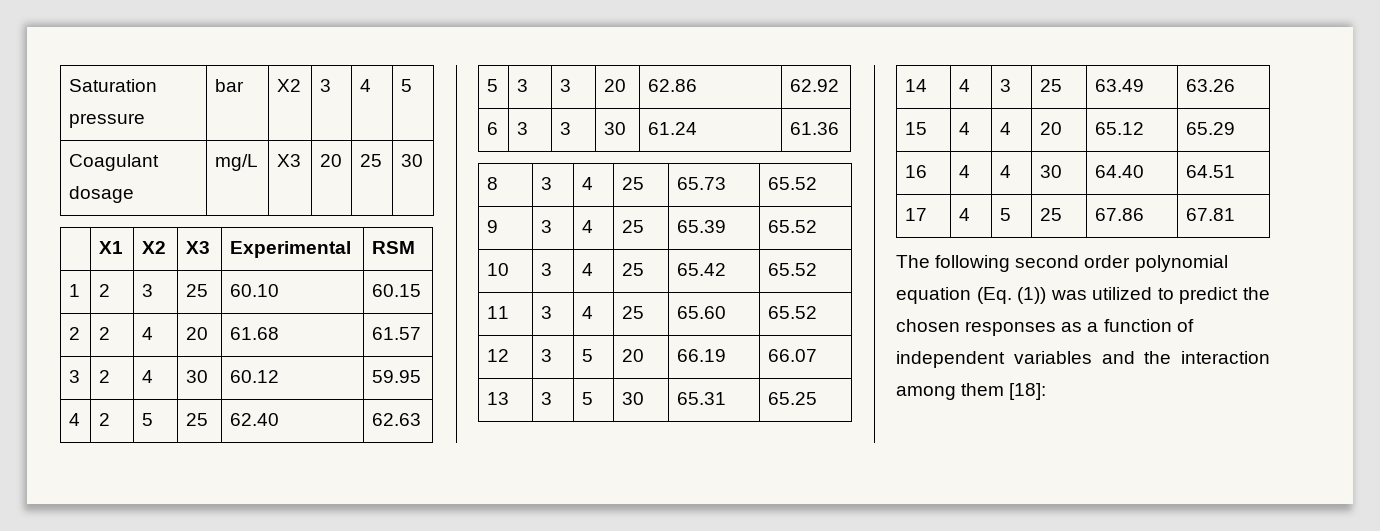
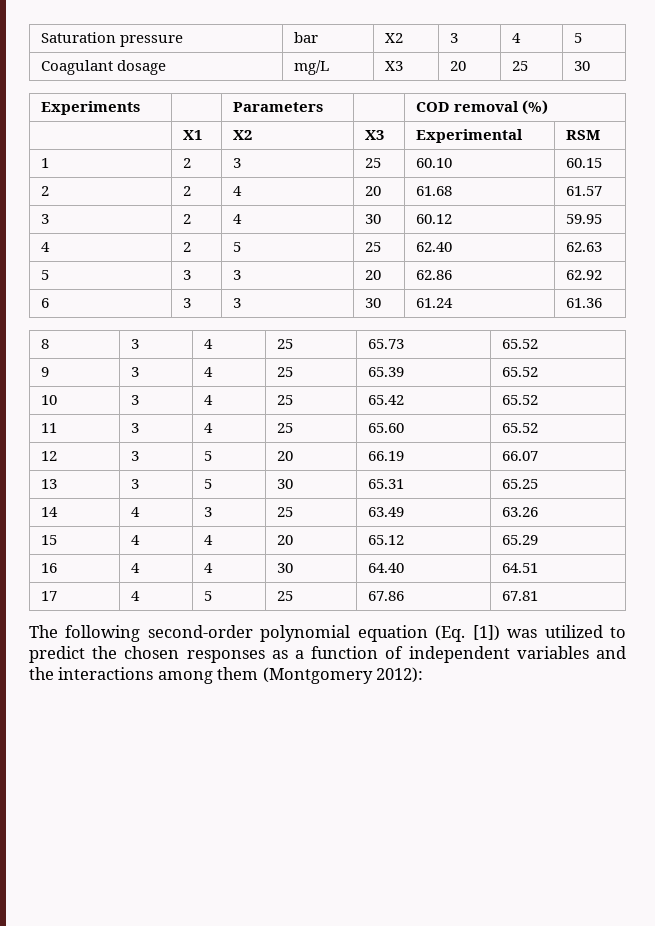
+ Experiments | | Parameters | | COD removal (%)
- The following second order polynomial equation (Eq. (1)) was utilized to predict the chosen responses as a function of independent variables and the interaction among them [18]:
+ The following second-order polynomial equation (Eq. [1]) was utilized to predict the chosen responses as a function of independent variables and the interactions among them (Montgomery 2012):

